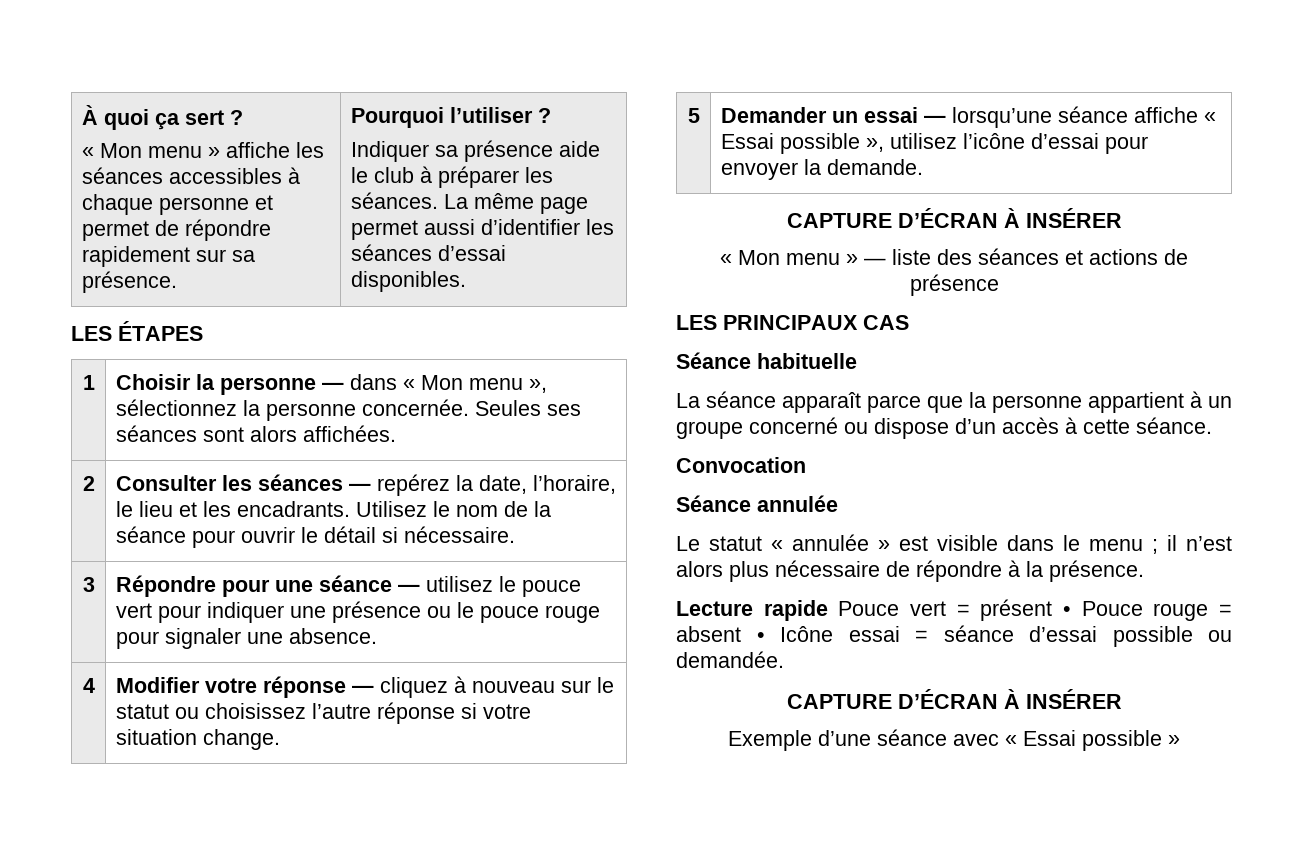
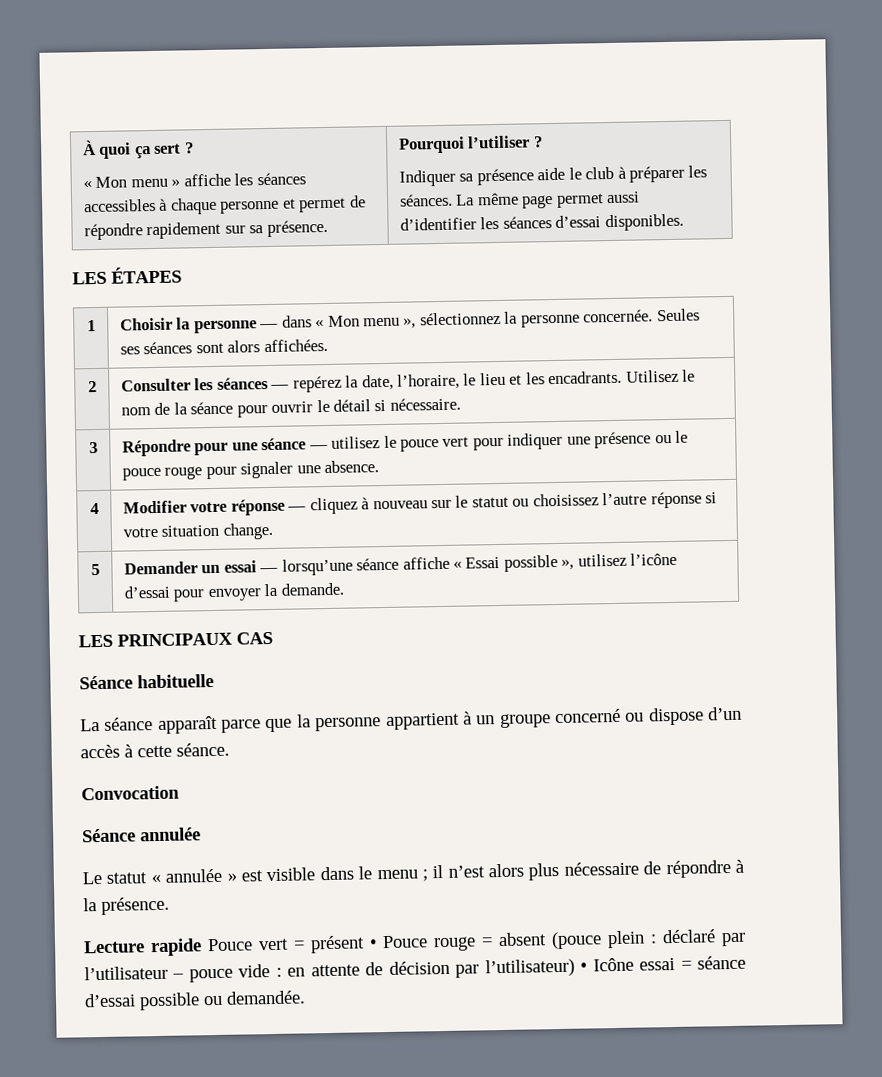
  5 | Demander un essai — lorsqu’une séance affiche « Essai possible », utilisez l’icône d’essai pour envoyer la demande.
- CAPTURE D’ÉCRAN À INSÉRER
- « Mon menu » — liste des séances et actions de présence
- Lecture rapide Pouce vert = présent • Pouce rouge = absent • Icône essai = séance d’essai possible ou demandée.
- CAPTURE D’ÉCRAN À INSÉRER
- Exemple d’une séance avec « Essai possible »
+ Lecture rapide Pouce vert = présent • Pouce rouge = absent (pouce plein : déclaré par l’utilisateur – pouce vide : en attente de décision par l’utilisateur) • Icône essai = séance d’essai possible ou demandée.

